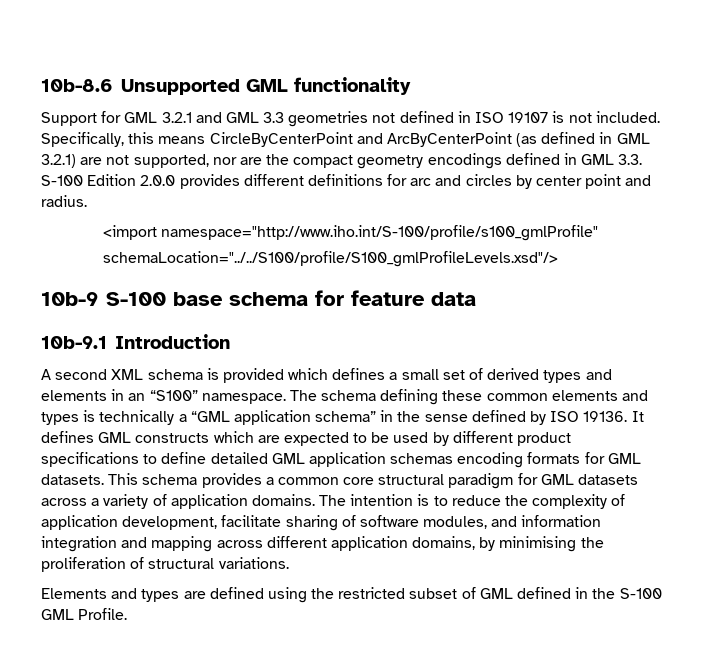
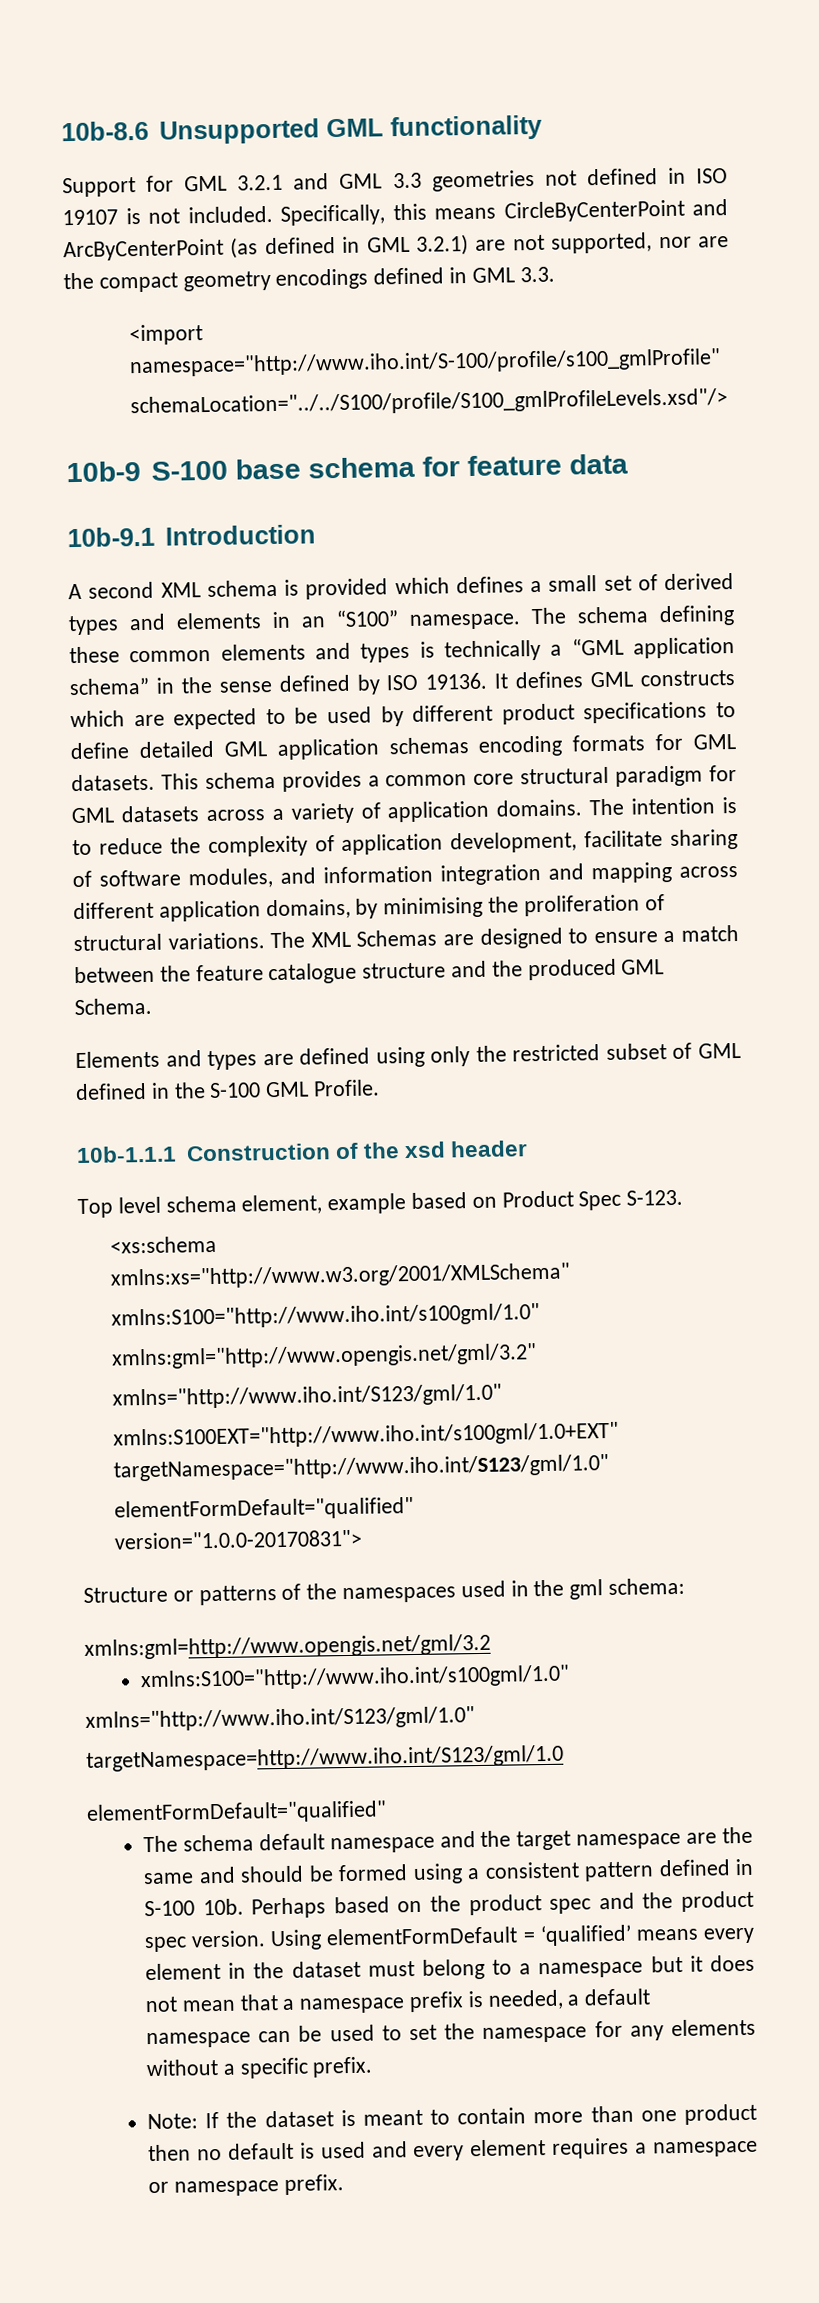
- Specifically, this means CircleByCenterPoint and ArcByCenterPoint (as defined in GML 3.2.1) are not supported, nor are the compact geometry encodings defined in GML 3.3. S-100 Edition 2.0.0 provides different definitions for arc and circles by center point and radius.
+ Specifically, this means CircleByCenterPoint and ArcByCenterPoint (as defined in GML 3.2.1) are not supported, nor are the compact geometry encodings defined in GML 3.3.
+ The XML Schemas are designed to ensure a match between the feature catalogue structure and the produced GML Schema.
- Elements and types are defined using the restricted subset of GML defined in the S-100 GML Profile.
+ Elements and types are defined using only the restricted subset of GML defined in the S-100 GML Profile.
+ 10b-1.1.1 Construction of the xsd header
+ Top level schema element, example based on Product Spec S-123.
+ <xs:schema
+ xmlns:xs="http://www.w3.org/2001/XMLSchema"
+ xmlns:S100="http://www.iho.int/s100gml/1.0"
+ xmlns:gml="http://www.opengis.net/gml/3.2"
+ xmlns="http://www.iho.int/S123/gml/1.0"
+ xmlns:S100EXT="http://www.iho.int/s100gml/1.0+EXT" targetNamespace="http://www.iho.int/S123/gml/1.0"
+ elementFormDefault="qualified"
+ version="1.0.0-20170831">
+ Structure or patterns of the namespaces used in the gml schema:
+ xmlns:gml=http://www.opengis.net/gml/3.2
+ xmlns:S100="http://www.iho.int/s100gml/1.0"
+ xmlns="http://www.iho.int/S123/gml/1.0"
+ targetNamespace=http://www.iho.int/S123/gml/1.0
+ elementFormDefault="qualified"
+ The schema default namespace and the target namespace are the same and should be formed using a consistent pattern defined in S-100 10b. Perhaps based on the product spec and the product spec version. Using elementFormDefault = ‘qualified’ means every element in the dataset must belong to a namespace but it does not mean that a namespace prefix is needed, a default namespace can be used to set the namespace for any elements without a specific prefix.
+ Note: If the dataset is meant to contain more than one product then no default is used and every element requires a namespace or namespace prefix.

